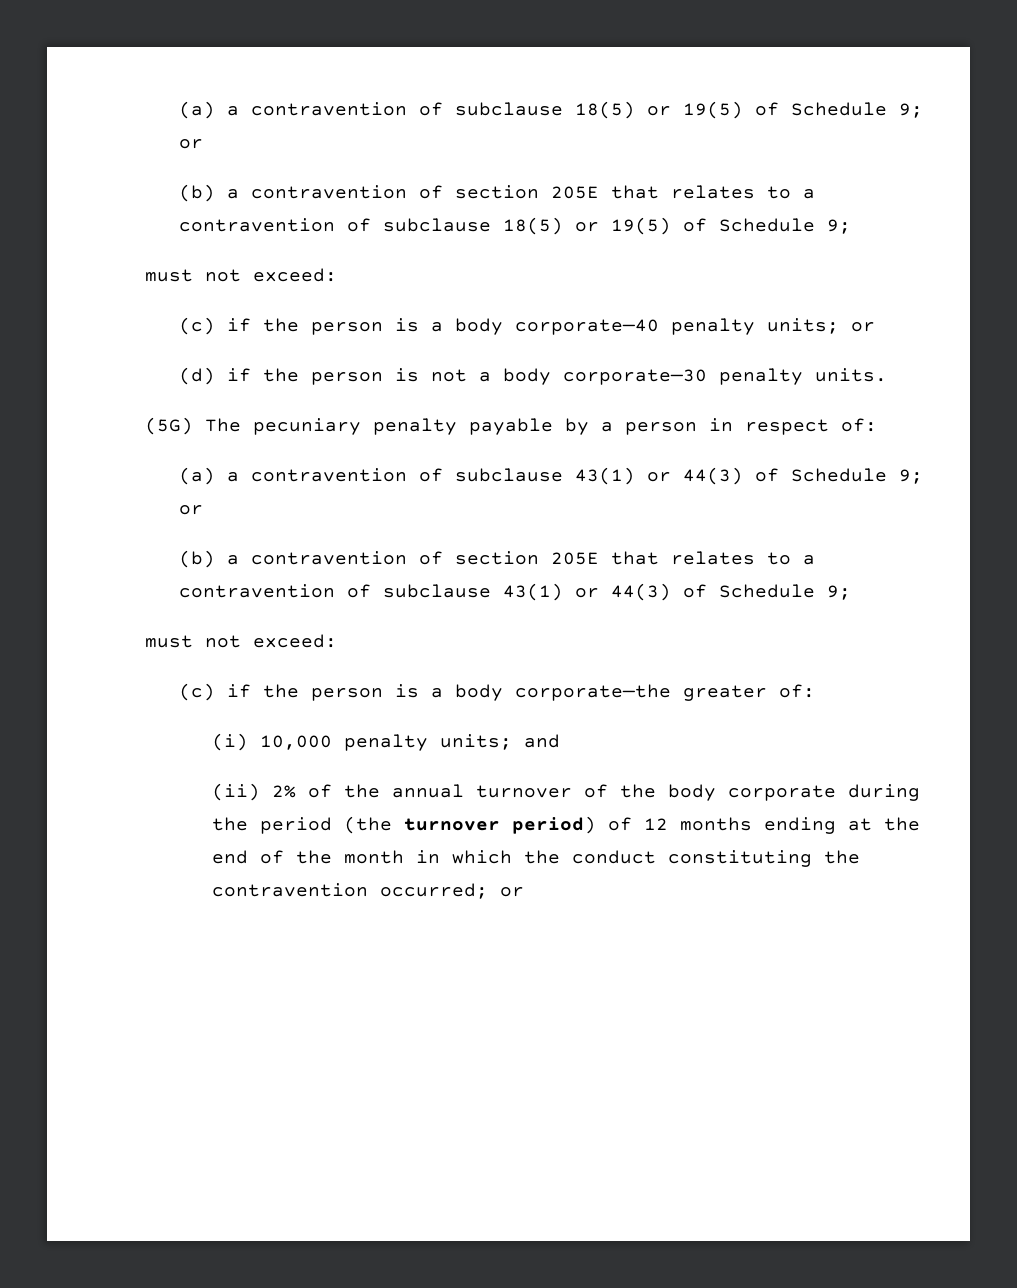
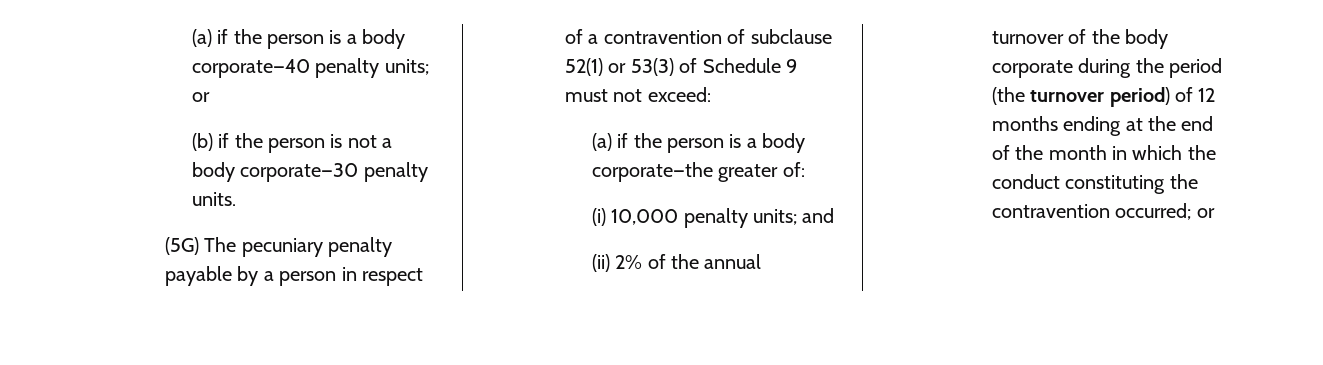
- (a) a contravention of subclause 18(5) or 19(5) of Schedule 9; or
- (b) a contravention of section 205E that relates to a contravention of subclause 18(5) or 19(5) of Schedule 9;
- must not exceed:
- (c) if the person is a body corporate—40 penalty units; or
+ (a) if the person is a body corporate—40 penalty units; or
- (d) if the person is not a body corporate—30 penalty units.
+ (b) if the person is not a body corporate—30 penalty units.
- (5G) The pecuniary penalty payable by a person in respect of:
- (a) a contravention of subclause 43(1) or 44(3) of Schedule 9; or
- (b) a contravention of section 205E that relates to a contravention of subclause 43(1) or 44(3) of Schedule 9;
- must not exceed:
- (c) if the person is a body corporate—the greater of:
+ (5G) The pecuniary penalty payable by a person in respect of a contravention of subclause 52(1) or 53(3) of Schedule 9 must not exceed:
+ (a) if the person is a body corporate—the greater of:

